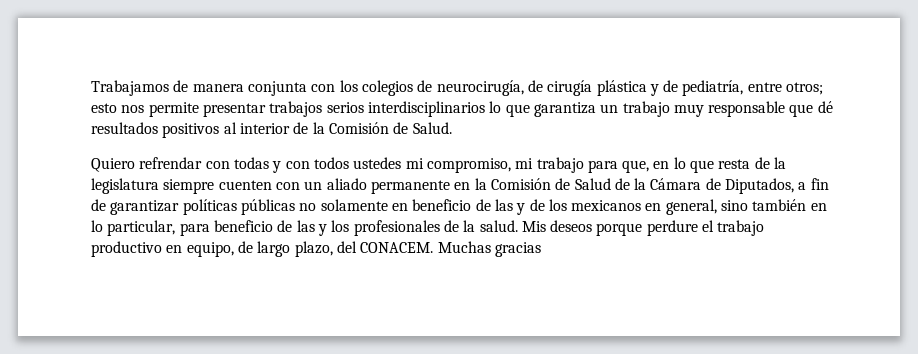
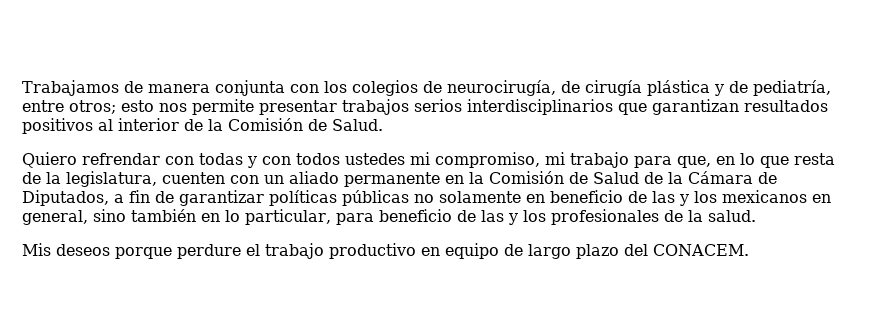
- Trabajamos de manera conjunta con los colegios de neurocirugía, de cirugía plástica y de pediatría, entre otros; esto nos permite presentar trabajos serios interdisciplinarios lo que garantiza un trabajo muy responsable que dé resultados positivos al interior de la Comisión de Salud.
+ Trabajamos de manera conjunta con los colegios de neurocirugía, de cirugía plástica y de pediatría, entre otros; esto nos permite presentar trabajos serios interdisciplinarios que garantizan resultados positivos al interior de la Comisión de Salud.
- Quiero refrendar con todas y con todos ustedes mi compromiso, mi trabajo para que, en lo que resta de la legislatura siempre cuenten con un aliado permanente en la Comisión de Salud de la Cámara de Diputados, a fin de garantizar políticas públicas no solamente en beneficio de las y de los mexicanos en general, sino también en lo particular, para beneficio de las y los profesionales de la salud. Mis deseos porque perdure el trabajo productivo en equipo, de largo plazo, del CONACEM. Muchas gracias
+ Quiero refrendar con todas y con todos ustedes mi compromiso, mi trabajo para que, en lo que resta de la legislatura, cuenten con un aliado permanente en la Comisión de Salud de la Cámara de Diputados, a fin de garantizar políticas públicas no solamente en beneficio de las y los mexicanos en general, sino también en lo particular, para beneficio de las y los profesionales de la salud.
+ Mis deseos porque perdure el trabajo productivo en equipo de largo plazo del CONACEM.

